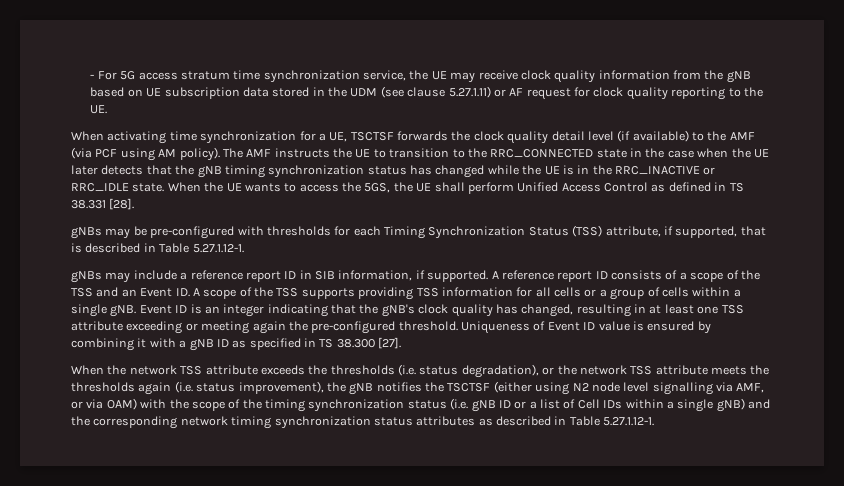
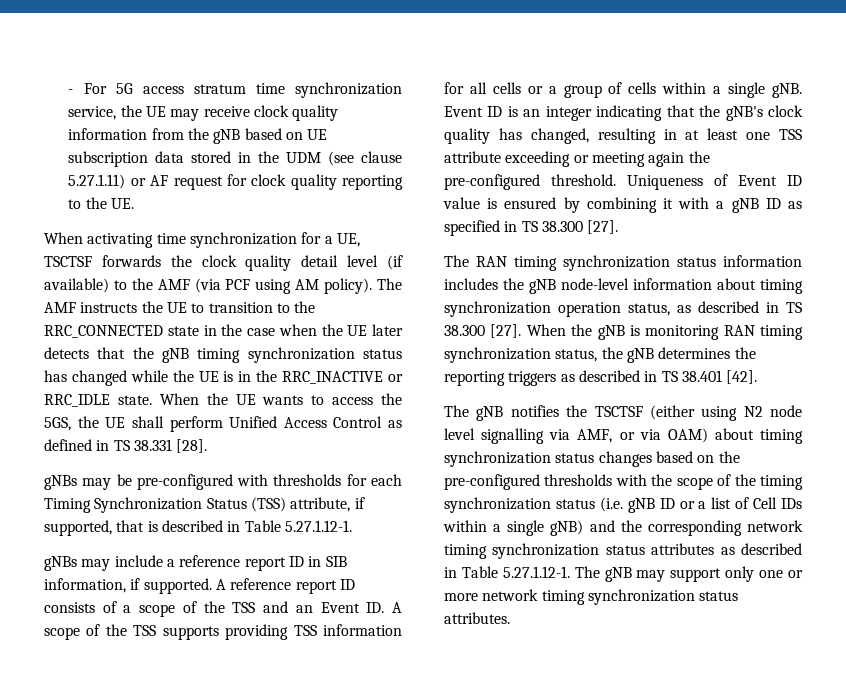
- When the network TSS attribute exceeds the thresholds (i.e. status degradation), or the network TSS attribute meets the thresholds again (i.e. status improvement), the gNB notifies the TSCTSF (either using N2 node level signalling via AMF, or via OAM) with the scope of the timing synchronization status (i.e. gNB ID or a list of Cell IDs within a single gNB) and the corresponding network timing synchronization status attributes as described in Table 5.27.1.12-1.
+ The RAN timing synchronization status information includes the gNB node-level information about timing synchronization operation status, as described in TS 38.300 [27]. When the gNB is monitoring RAN timing synchronization status, the gNB determines the reporting triggers as described in TS 38.401 [42].
+ The gNB notifies the TSCTSF (either using N2 node level signalling via AMF, or via OAM) about timing synchronization status changes based on the pre-configured thresholds with the scope of the timing synchronization status (i.e. gNB ID or a list of Cell IDs within a single gNB) and the corresponding network timing synchronization status attributes as described in Table 5.27.1.12-1. The gNB may support only one or more network timing synchronization status attributes.

